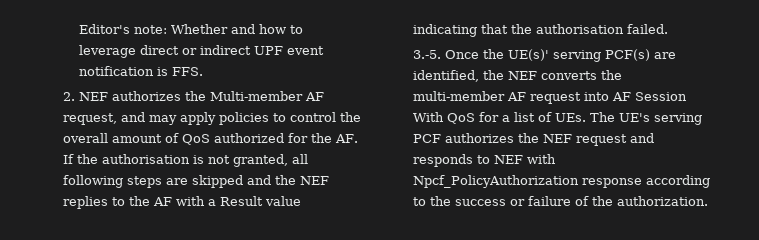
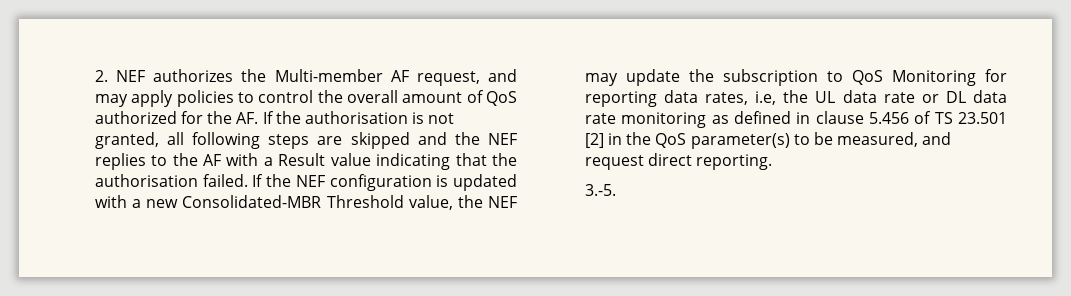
- Editor's note: Whether and how to leverage direct or indirect UPF event notification is FFS.
- 2. NEF authorizes the Multi-member AF request, and may apply policies to control the overall amount of QoS authorized for the AF. If the authorisation is not granted, all following steps are skipped and the NEF replies to the AF with a Result value indicating that the authorisation failed.
- 3.-5. Once the UE(s)' serving PCF(s) are identified, the NEF converts the multi-member AF request into AF Session With QoS for a list of UEs. The UE's serving PCF authorizes the NEF request and responds to NEF with Npcf_PolicyAuthorization response according to the success or failure of the authorization.
+ 2. NEF authorizes the Multi-member AF request, and may apply policies to control the overall amount of QoS authorized for the AF. If the authorisation is not granted, all following steps are skipped and the NEF replies to the AF with a Result value indicating that the authorisation failed. If the NEF configuration is updated with a new Consolidated-MBR Threshold value, the NEF may update the subscription to QoS Monitoring for reporting data rates, i.e, the UL data rate or DL data rate monitoring as defined in clause 5.456 of TS 23.501 [2] in the QoS parameter(s) to be measured, and request direct reporting.
+ 3.-5.

